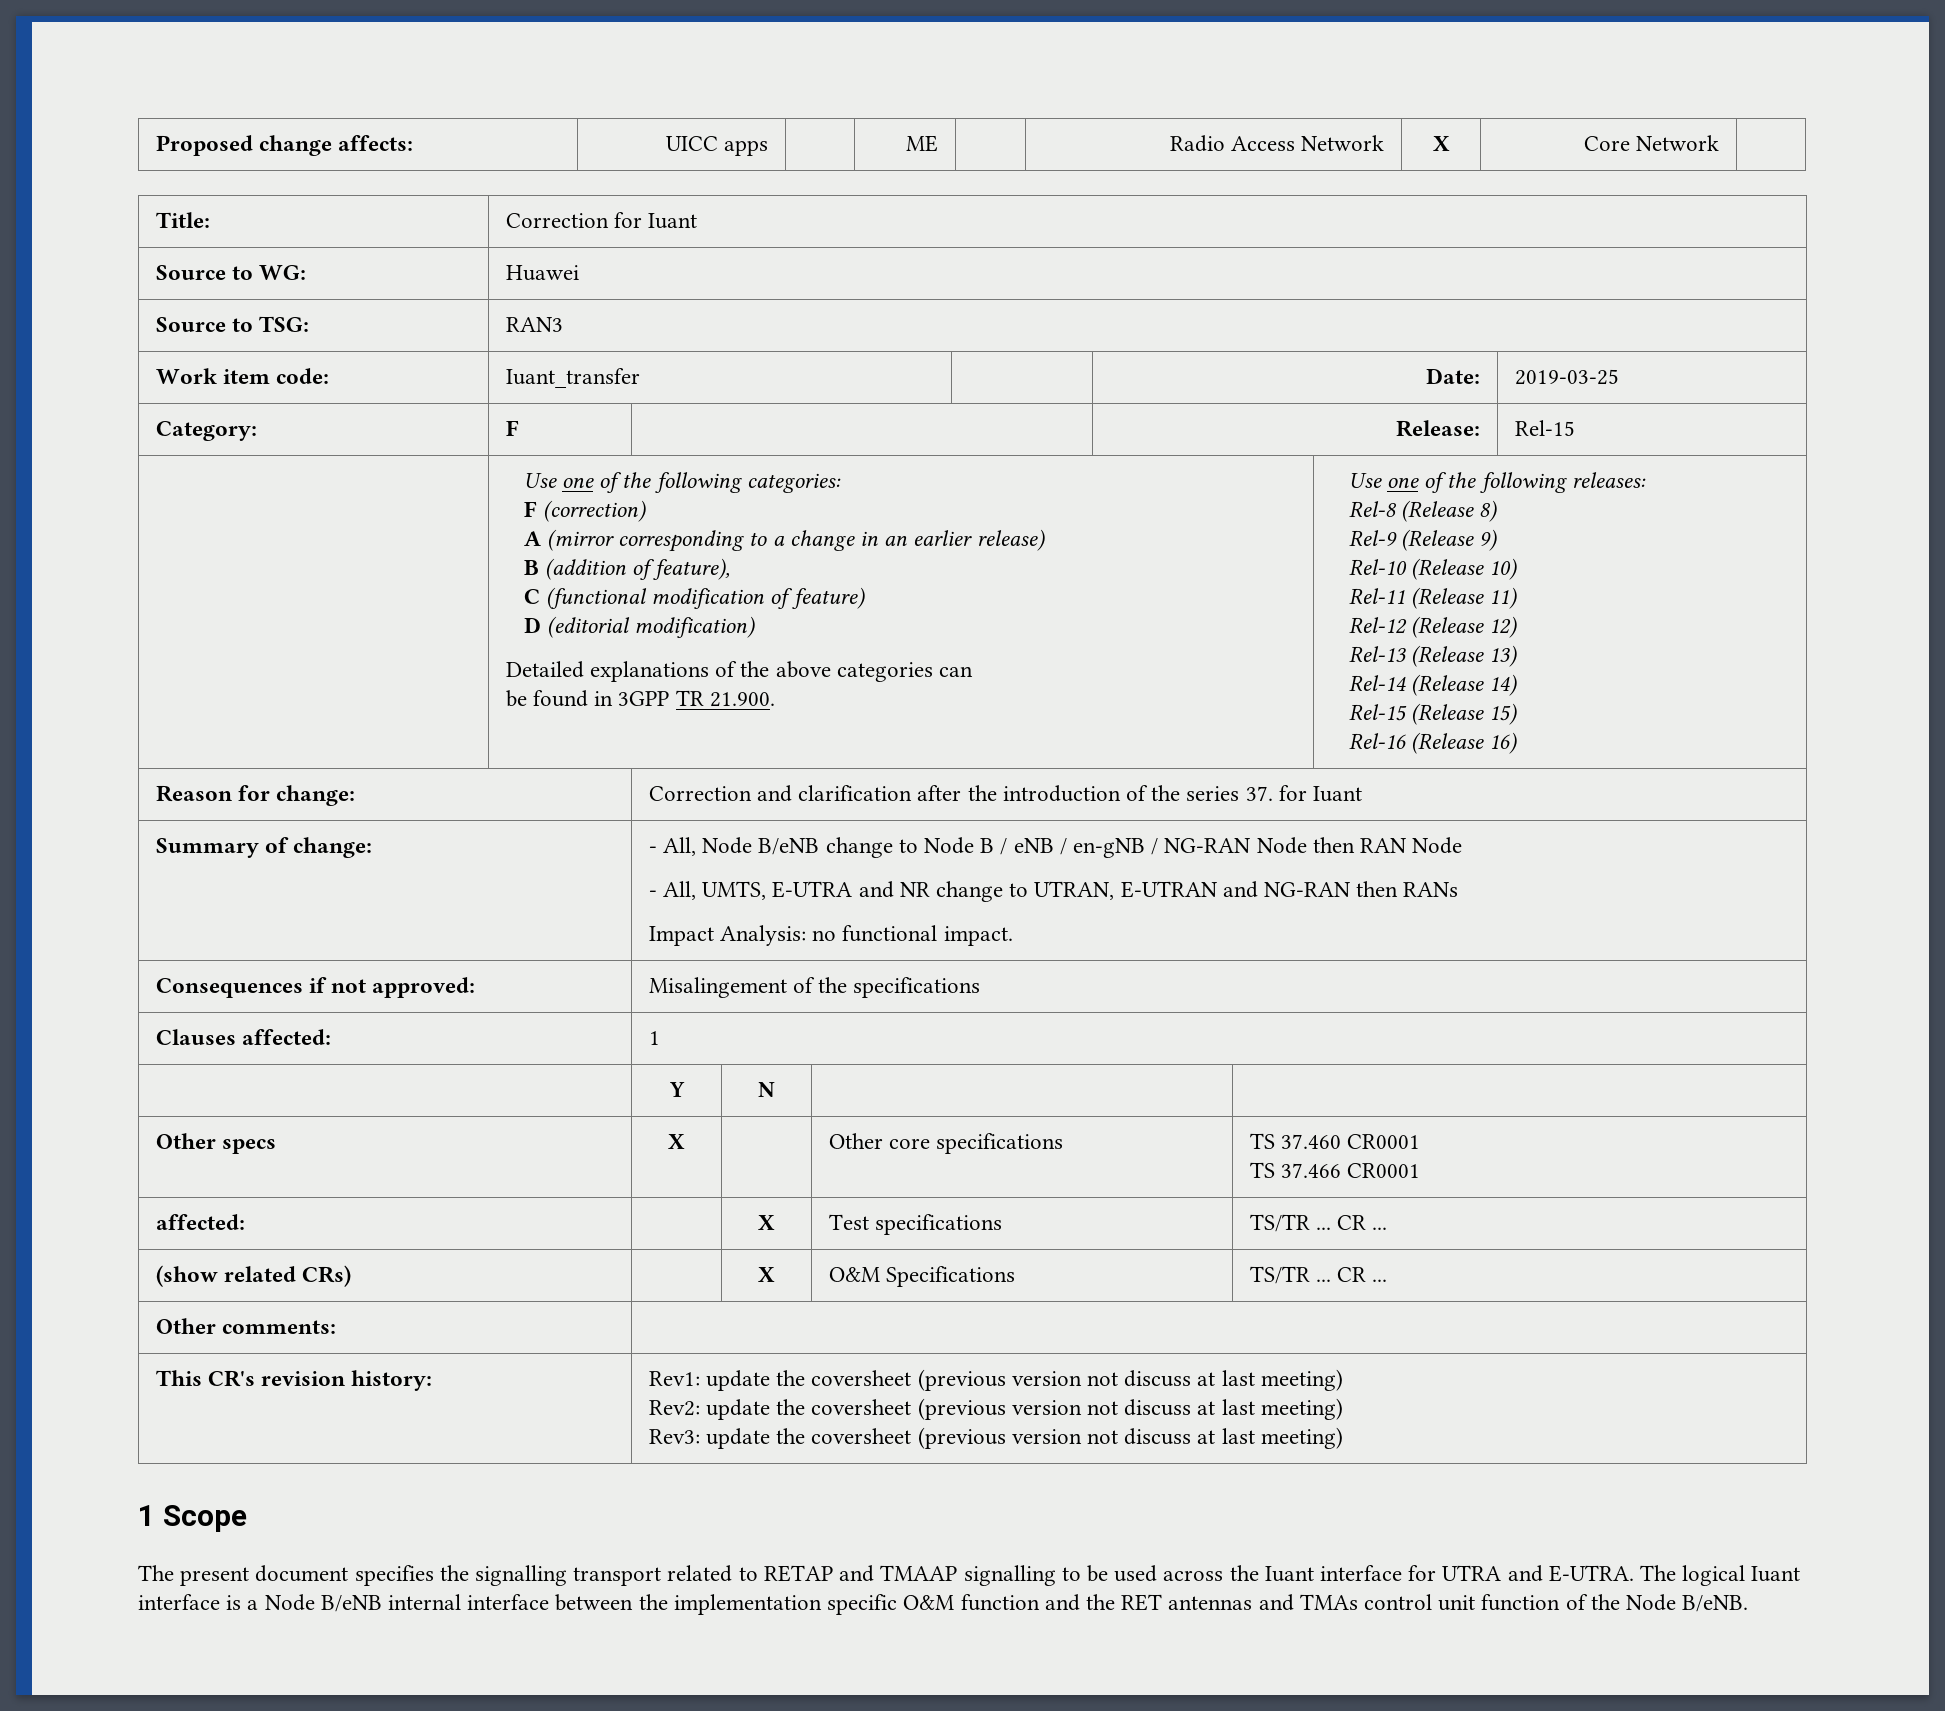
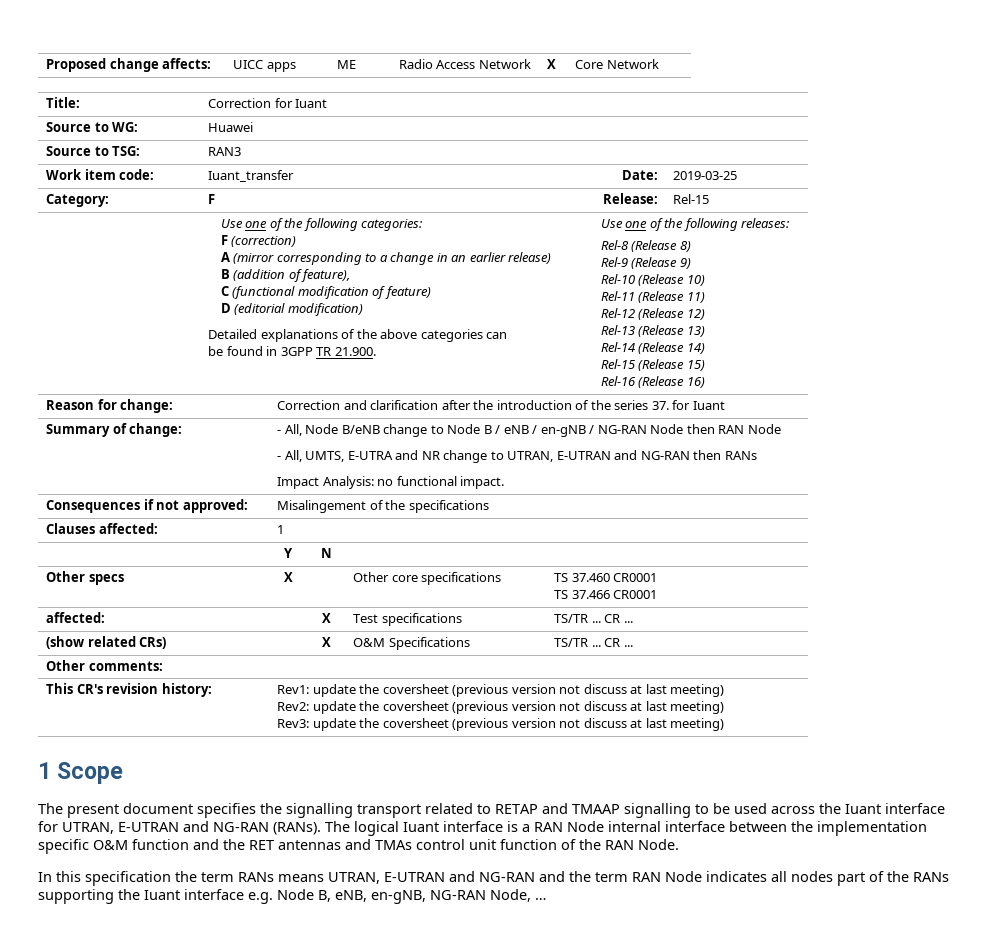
- The present document specifies the signalling transport related to RETAP and TMAAP signalling to be used across the Iuant interface for UTRA and E-UTRA.
+ The present document specifies the signalling transport related to RETAP and TMAAP signalling to be used across the Iuant interface for UTRAN, E-UTRAN and NG-RAN (RANs).
- The logical Iuant interface is a Node B/eNB internal interface between the implementation specific O&M function and the RET antennas and TMAs control unit function of the Node B/eNB.
+ The logical Iuant interface is a RAN Node internal interface between the implementation specific O&M function and the RET antennas and TMAs control unit function of the RAN Node.
+ In this specification the term RANs means UTRAN, E-UTRAN and NG-RAN and the term RAN Node indicates all nodes part of the RANs supporting the Iuant interface e.g. Node B, eNB, en-gNB, NG-RAN Node, …

